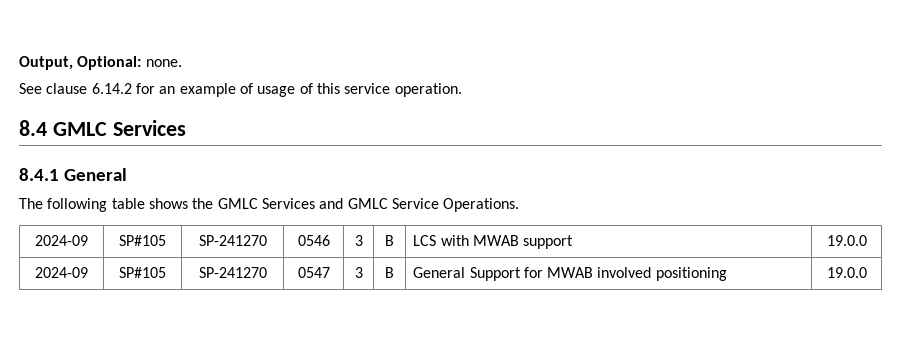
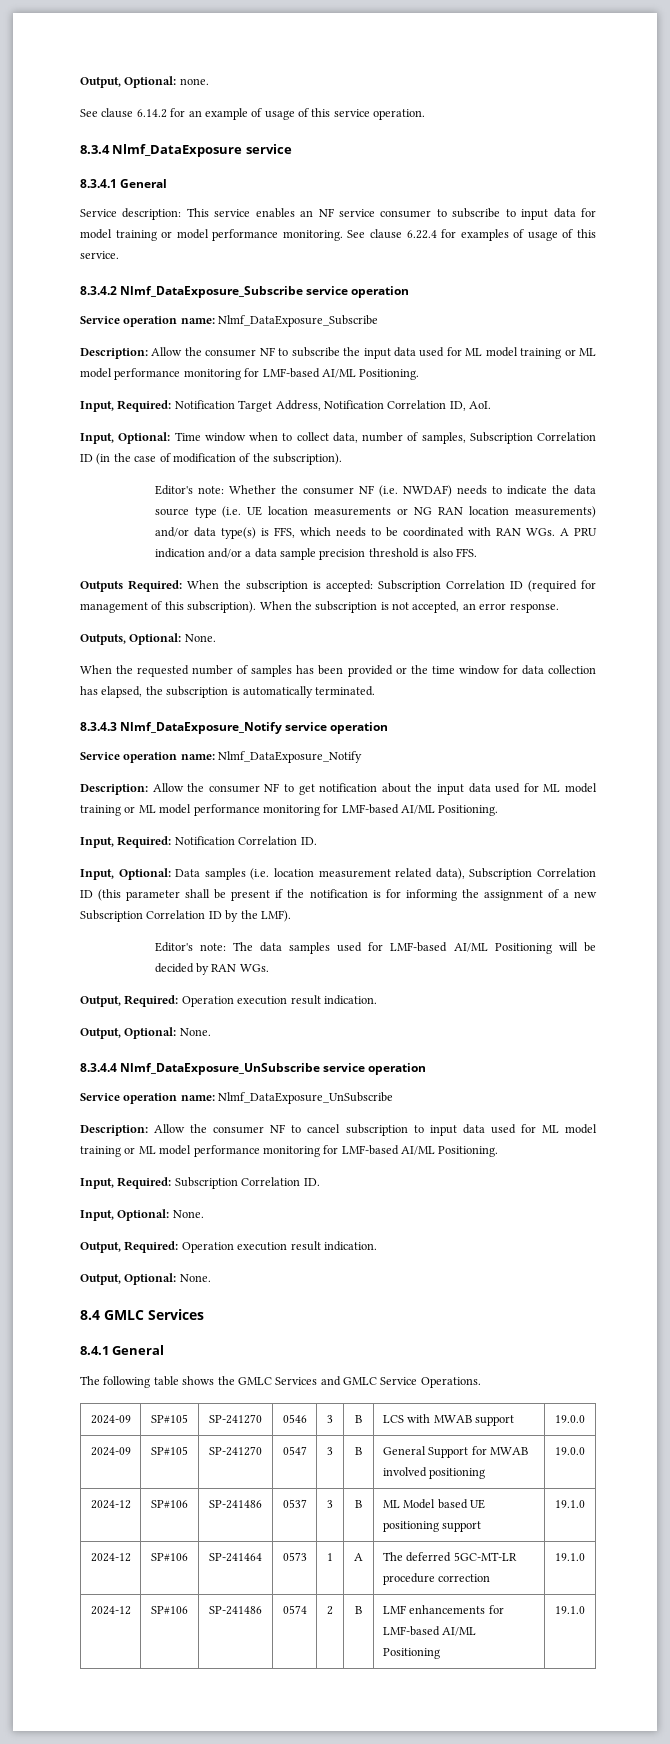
+ 8.3.4 Nlmf_DataExposure service
+ 8.3.4.1 General
+ Service description: This service enables an NF service consumer to subscribe to input data for model training or model performance monitoring. See clause 6.22.4 for examples of usage of this service.
+ 8.3.4.2 Nlmf_DataExposure_Subscribe service operation
+ Service operation name: Nlmf_DataExposure_Subscribe
+ Description: Allow the consumer NF to subscribe the input data used for ML model training or ML model performance monitoring for LMF-based AI/ML Positioning.
+ Input, Required: Notification Target Address, Notification Correlation ID, AoI.
+ Input, Optional: Time window when to collect data, number of samples, Subscription Correlation ID (in the case of modification of the subscription).
+ Editor's note: Whether the consumer NF (i.e. NWDAF) needs to indicate the data source type (i.e. UE location measurements or NG RAN location measurements) and/or data type(s) is FFS, which needs to be coordinated with RAN WGs. A PRU indication and/or a data sample precision threshold is also FFS.
+ Outputs Required: When the subscription is accepted: Subscription Correlation ID (required for management of this subscription). When the subscription is not accepted, an error response.
+ Outputs, Optional: None.
+ When the requested number of samples has been provided or the time window for data collection has elapsed, the subscription is automatically terminated.
+ 8.3.4.3 Nlmf_DataExposure_Notify service operation
+ Service operation name: Nlmf_DataExposure_Notify
+ Description: Allow the consumer NF to get notification about the input data used for ML model training or ML model performance monitoring for LMF-based AI/ML Positioning.
+ Input, Required: Notification Correlation ID.
+ Input, Optional: Data samples (i.e. location measurement related data), Subscription Correlation ID (this parameter shall be present if the notification is for informing the assignment of a new Subscription Correlation ID by the LMF).
+ Editor's note: The data samples used for LMF-based AI/ML Positioning will be decided by RAN WGs.
+ Output, Required: Operation execution result indication.
+ Output, Optional: None.
+ 8.3.4.4 Nlmf_DataExposure_UnSubscribe service operation
+ Service operation name: Nlmf_DataExposure_UnSubscribe
+ Description: Allow the consumer NF to cancel subscription to input data used for ML model training or ML model performance monitoring for LMF-based AI/ML Positioning.
+ Input, Required: Subscription Correlation ID.
+ Input, Optional: None.
+ Output, Required: Operation execution result indication.
+ Output, Optional: None.
+ 2024-12 | SP#106 | SP-241486 | 0537 | 3 | B | ML Model based UE positioning support | 19.1.0
+ 2024-12 | SP#106 | SP-241464 | 0573 | 1 | A | The deferred 5GC-MT-LR procedure correction | 19.1.0
+ 2024-12 | SP#106 | SP-241486 | 0574 | 2 | B | LMF enhancements for LMF-based AI/ML Positioning | 19.1.0

